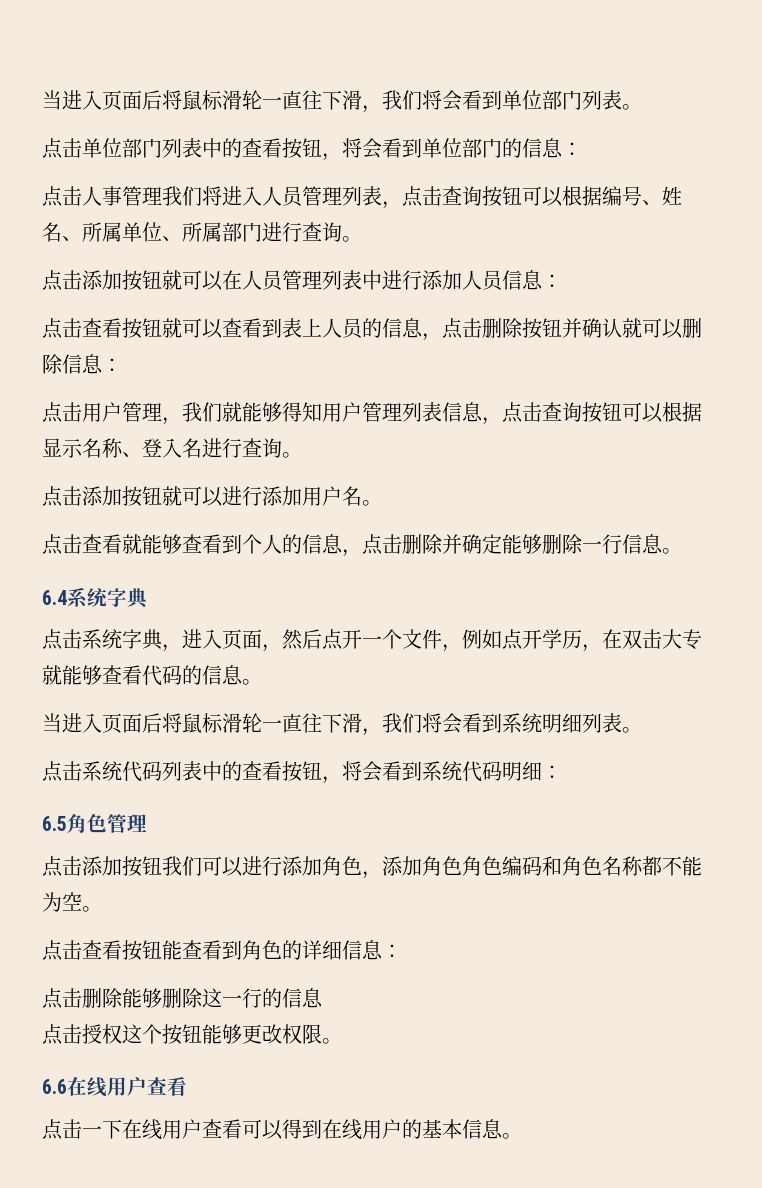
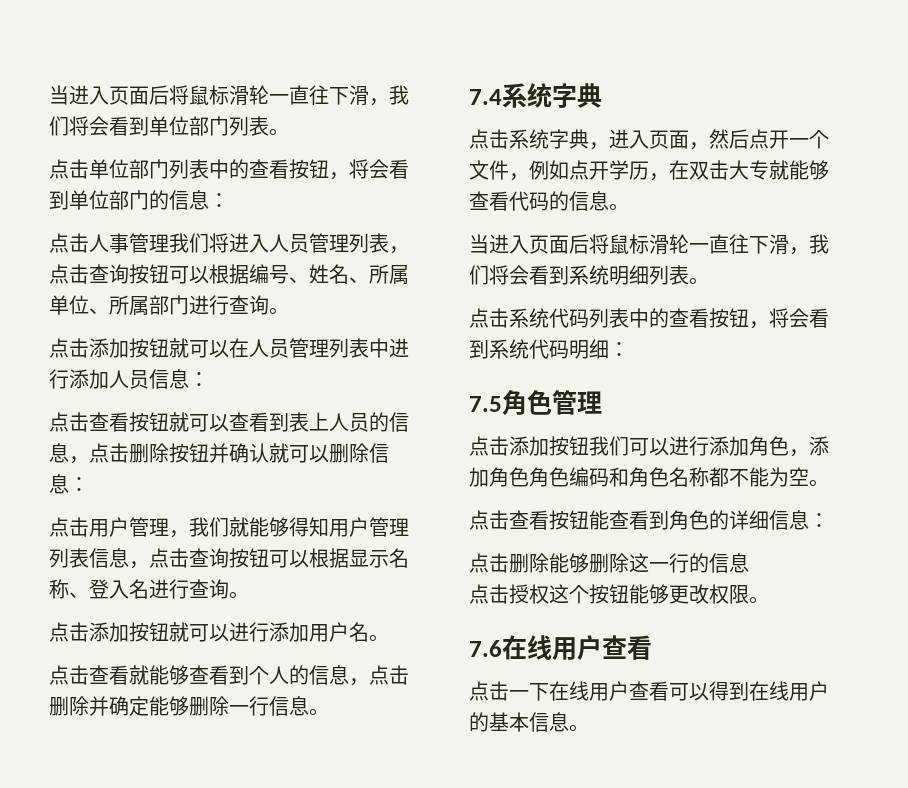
- 6.4系统字典
+ 7.4系统字典
- 6.5角色管理
+ 7.5角色管理
- 6.6在线用户查看
+ 7.6在线用户查看

